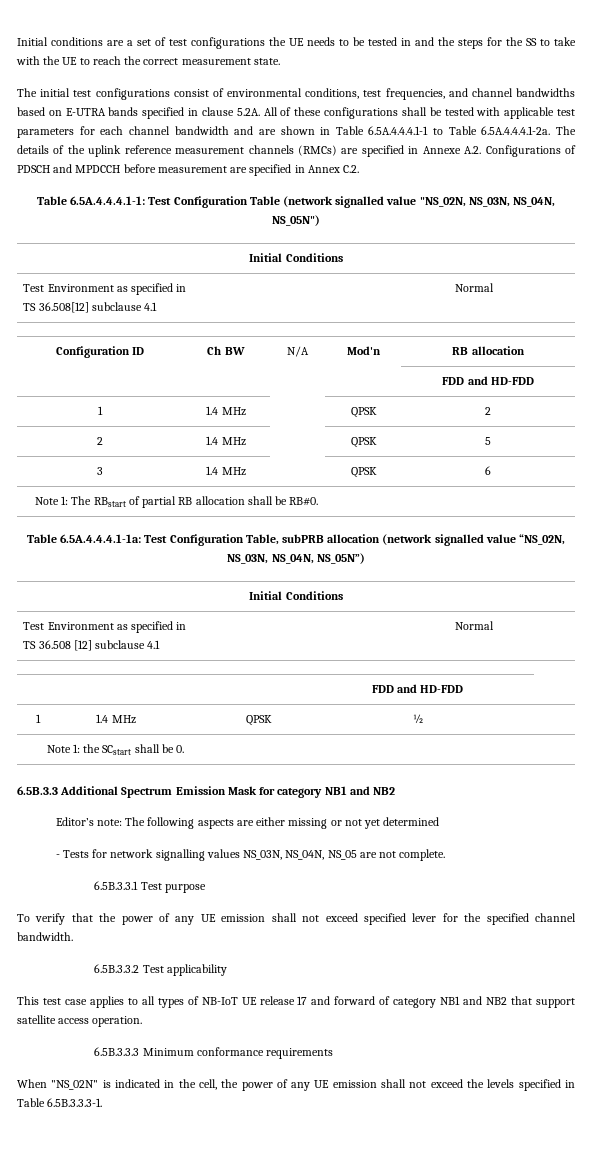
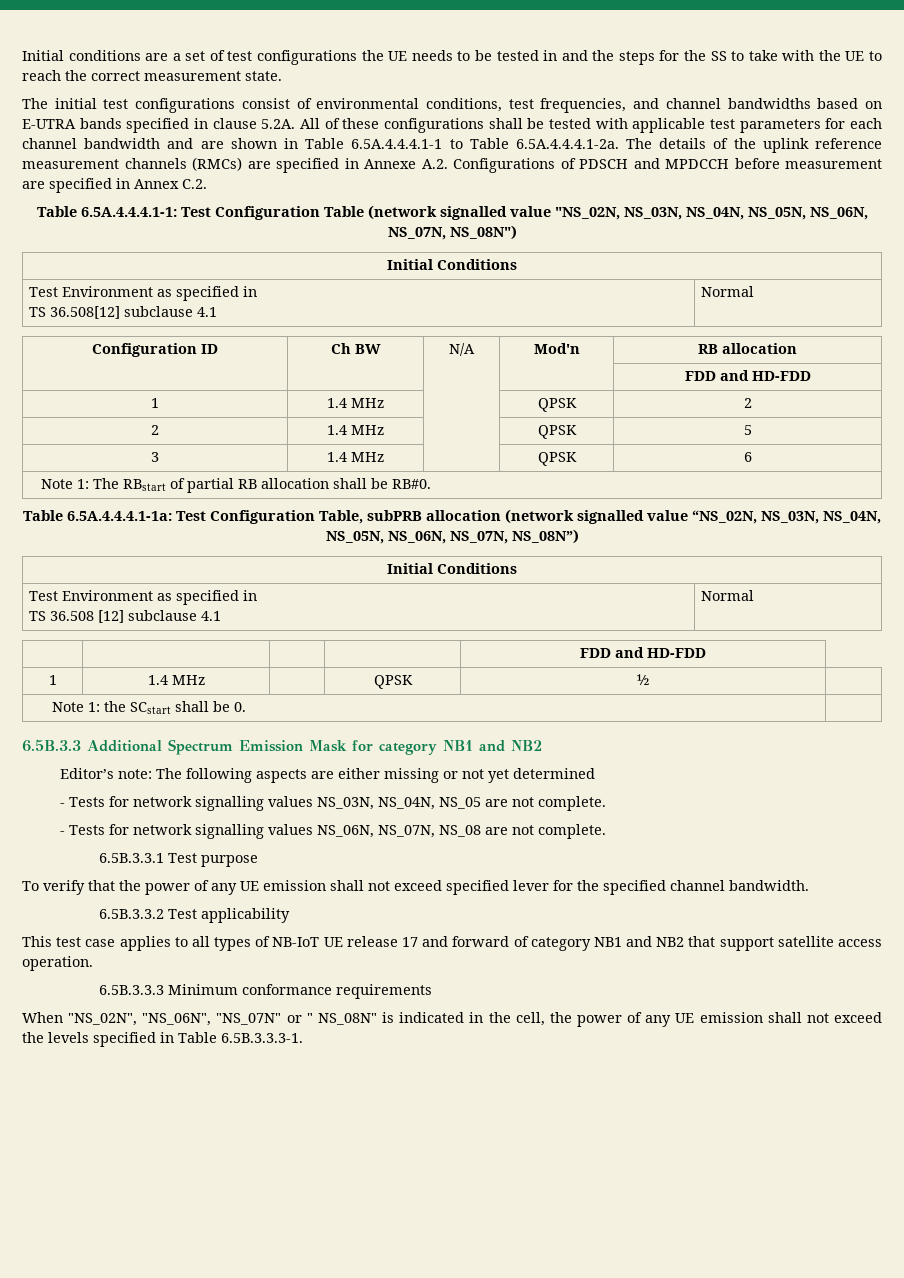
- Table 6.5A.4.4.4.1-1: Test Configuration Table (network signalled value "NS_02N, NS_03N, NS_04N, NS_05N")
+ Table 6.5A.4.4.4.1-1: Test Configuration Table (network signalled value "NS_02N, NS_03N, NS_04N, NS_05N, NS_06N, NS_07N, NS_08N")
- Table 6.5A.4.4.4.1-1a: Test Configuration Table, subPRB allocation (network signalled value “NS_02N, NS_03N, NS_04N, NS_05N”)
+ Table 6.5A.4.4.4.1-1a: Test Configuration Table, subPRB allocation (network signalled value “NS_02N, NS_03N, NS_04N, NS_05N, NS_06N, NS_07N, NS_08N”)
+ - Tests for network signalling values NS_06N, NS_07N, NS_08 are not complete.
- When "NS_02N" is indicated in the cell, the power of any UE emission shall not exceed the levels specified in Table 6.5B.3.3.3-1.
+ When "NS_02N", "NS_06N", "NS_07N" or " NS_08N" is indicated in the cell, the power of any UE emission shall not exceed the levels specified in Table 6.5B.3.3.3-1.

